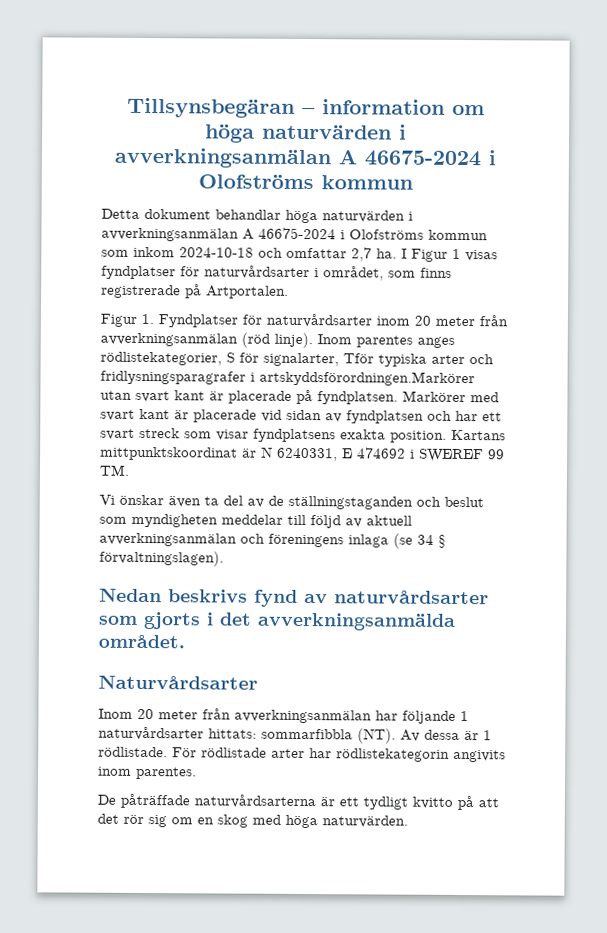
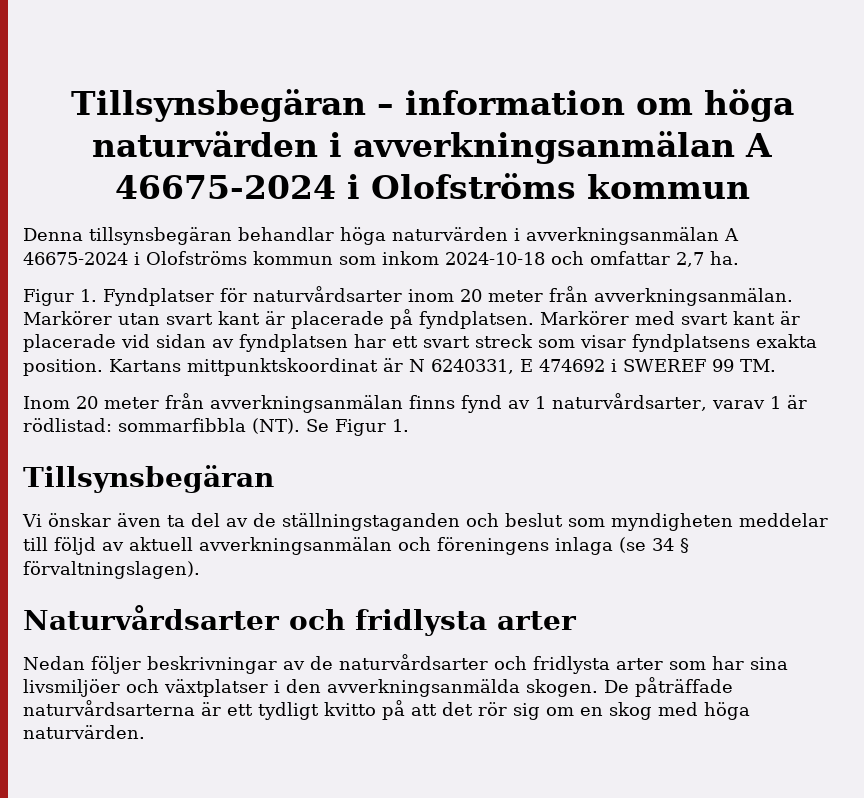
- Detta dokument behandlar höga naturvärden i avverkningsanmälan A 46675-2024 i Olofströms kommun som inkom 2024-10-18 och omfattar 2,7 ha. I Figur 1 visas fyndplatser för naturvårdsarter i området, som finns registrerade på Artportalen.
+ Denna tillsynsbegäran behandlar höga naturvärden i avverkningsanmälan A 46675-2024 i Olofströms kommun som inkom 2024-10-18 och omfattar 2,7 ha.
- Figur 1. Fyndplatser för naturvårdsarter inom 20 meter från avverkningsanmälan (röd linje). Inom parentes anges rödlistekategorier, S för signalarter, Tför typiska arter och fridlysningsparagrafer i artskyddsförordningen.Markörer utan svart kant är placerade på fyndplatsen.
+ Figur 1. Fyndplatser för naturvårdsarter inom 20 meter från avverkningsanmälan. Markörer utan svart kant är placerade på fyndplatsen.
- Markörer med svart kant är placerade vid sidan av fyndplatsen och har ett svart streck som visar fyndplatsens exakta position.
+ Markörer med svart kant är placerade vid sidan av fyndplatsen har ett svart streck som visar fyndplatsens exakta position.
+ Inom 20 meter från avverkningsanmälan finns fynd av 1 naturvårdsarter, varav 1 är rödlistad: sommarfibbla (NT). Se Figur 1.
+ Tillsynsbegäran
- Nedan beskrivs fynd av naturvårdsarter som gjorts i det avverkningsanmälda området.
- Naturvårdsarter
- Inom 20 meter från avverkningsanmälan har följande 1 naturvårdsarter hittats: sommarfibbla (NT). Av dessa är 1 rödlistade. För rödlistade arter har rödlistekategorin angivits inom parentes.
- De påträffade naturvårdsarterna är ett tydligt kvitto på att det rör sig om en skog med höga naturvärden.
+ Naturvårdsarter och fridlysta arter
+ Nedan följer beskrivningar av de naturvårdsarter och fridlysta arter som har sina livsmiljöer och växtplatser i den avverkningsanmälda skogen. De påträffade naturvårdsarterna är ett tydligt kvitto på att det rör sig om en skog med höga naturvärden.

